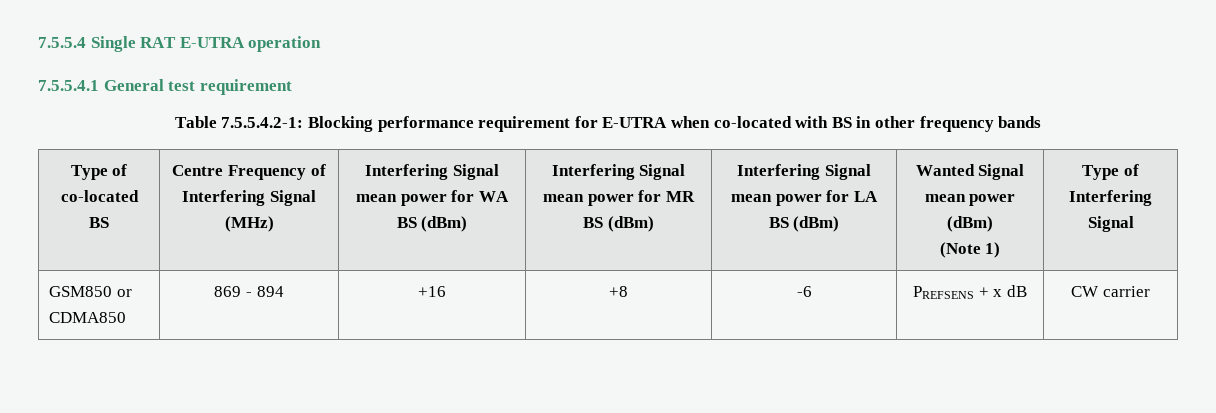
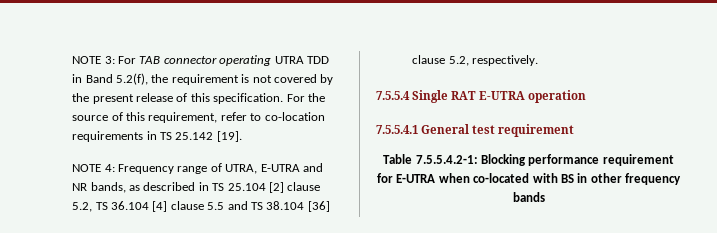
+ NOTE 3: For TAB connector operating UTRA TDD in Band 5.2(f), the requirement is not covered by the present release of this specification. For the source of this requirement, refer to co-location requirements in TS 25.142 [19].
+ NOTE 4: Frequency range of UTRA, E-UTRA and NR bands, as described in TS 25.104 [2] clause 5.2, TS 36.104 [4] clause 5.5 and TS 38.104 [36] clause 5.2, respectively.
- Type of co-located BS | Centre Frequency of Interfering Signal (MHz) | Interfering Signal mean power for WA BS (dBm) | Interfering Signal mean power for MR BS (dBm) | Interfering Signal mean power for LA BS (dBm) | Wanted Signal mean power (dBm)
- (Note 1) | Type of Interfering Signal
- GSM850 or CDMA850 | 869 - 894 | +16 | +8 | -6 | PREFSENS + x dB | CW carrier

